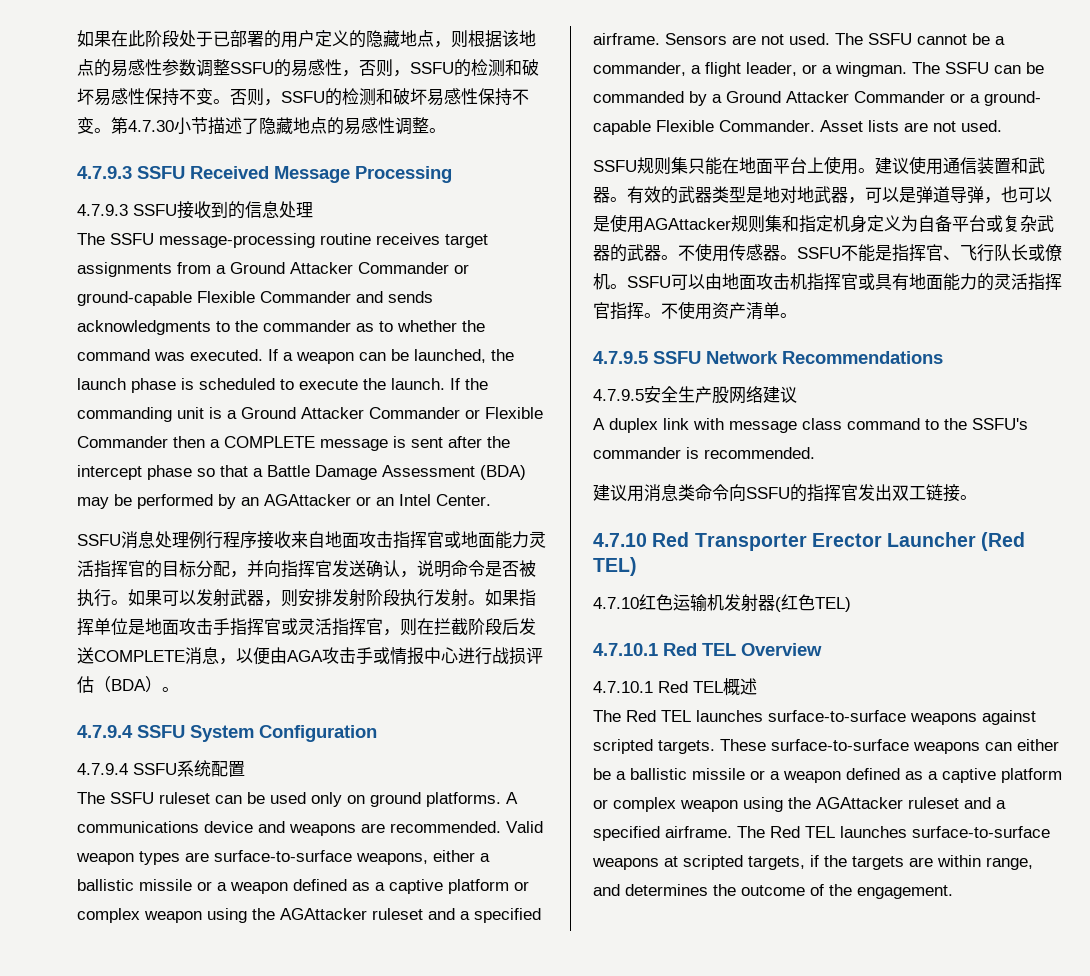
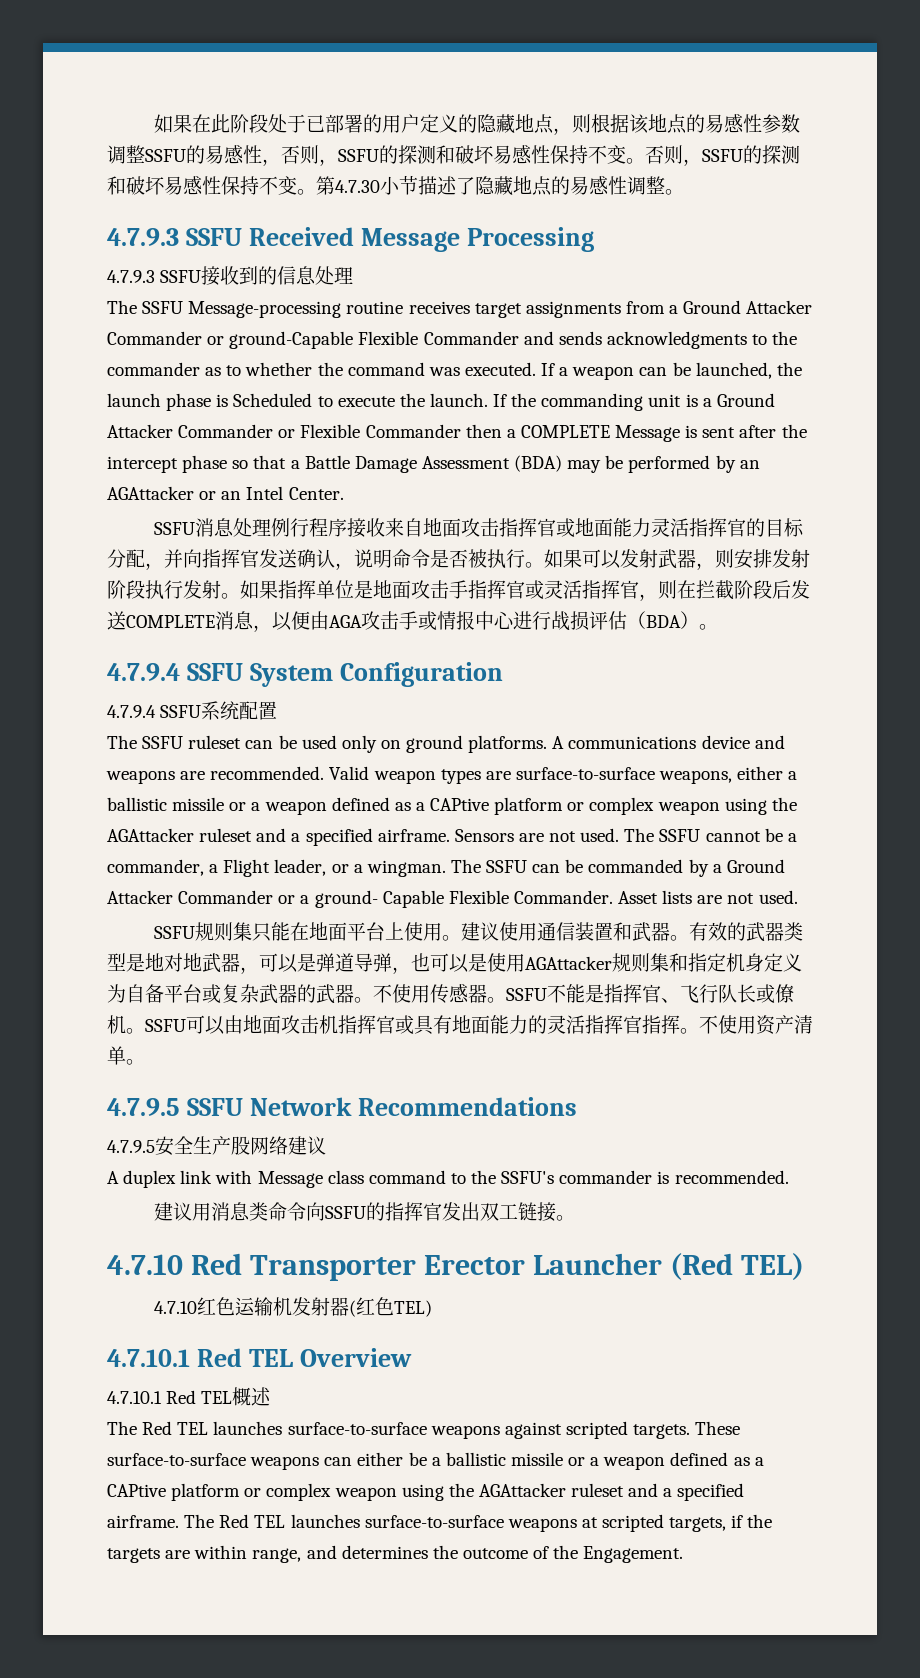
- 如果在此阶段处于已部署的用户定义的隐藏地点，则根据该地点的易感性参数调整SSFU的易感性，否则，SSFU的检测和破坏易感性保持不变。否则，SSFU的检测和破坏易感性保持不变。
+ 如果在此阶段处于已部署的用户定义的隐藏地点，则根据该地点的易感性参数调整SSFU的易感性，否则，SSFU的探测和破坏易感性保持不变。否则，SSFU的探测和破坏易感性保持不变。
- The SSFU message-processing routine receives target assignments from a Ground Attacker Commander or ground-capable Flexible Commander and sends acknowledgments to the commander as to whether the command was executed.
+ The SSFU Message-processing routine receives target assignments from a Ground Attacker Commander or ground-Capable Flexible Commander and sends acknowledgments to the commander as to whether the command was executed.
- If a weapon can be launched, the launch phase is scheduled to execute the launch.
+ If a weapon can be launched, the launch phase is Scheduled to execute the launch.
- If the commanding unit is a Ground Attacker Commander or Flexible Commander then a COMPLETE message is sent after the intercept phase so that a Battle Damage Assessment (BDA) may be performed by an AGAttacker or an Intel Center.
+ If the commanding unit is a Ground Attacker Commander or Flexible Commander then a COMPLETE Message is sent after the intercept phase so that a Battle Damage Assessment (BDA) may be performed by an AGAttacker or an Intel Center.
- Valid weapon types are surface-to-surface weapons, either a ballistic missile or a weapon defined as a captive platform or complex weapon using the AGAttacker ruleset and a specified airframe.
+ Valid weapon types are surface-to-surface weapons, either a ballistic missile or a weapon defined as a CAPtive platform or complex weapon using the AGAttacker ruleset and a specified airframe.
- The SSFU cannot be a commander, a flight leader, or a wingman.
+ The SSFU cannot be a commander, a Flight leader, or a wingman.
- The SSFU can be commanded by a Ground Attacker Commander or a ground- capable Flexible Commander.
+ The SSFU can be commanded by a Ground Attacker Commander or a ground- Capable Flexible Commander.
- A duplex link with message class command to the SSFU's commander is recommended.
+ A duplex link with Message class command to the SSFU's commander is recommended.
- These surface-to-surface weapons can either be a ballistic missile or a weapon defined as a captive platform or complex weapon using the AGAttacker ruleset and a specified airframe.
+ These surface-to-surface weapons can either be a ballistic missile or a weapon defined as a CAPtive platform or complex weapon using the AGAttacker ruleset and a specified airframe.
- The Red TEL launches surface-to-surface weapons at scripted targets, if the targets are within range, and determines the outcome of the engagement.
+ The Red TEL launches surface-to-surface weapons at scripted targets, if the targets are within range, and determines the outcome of the Engagement.

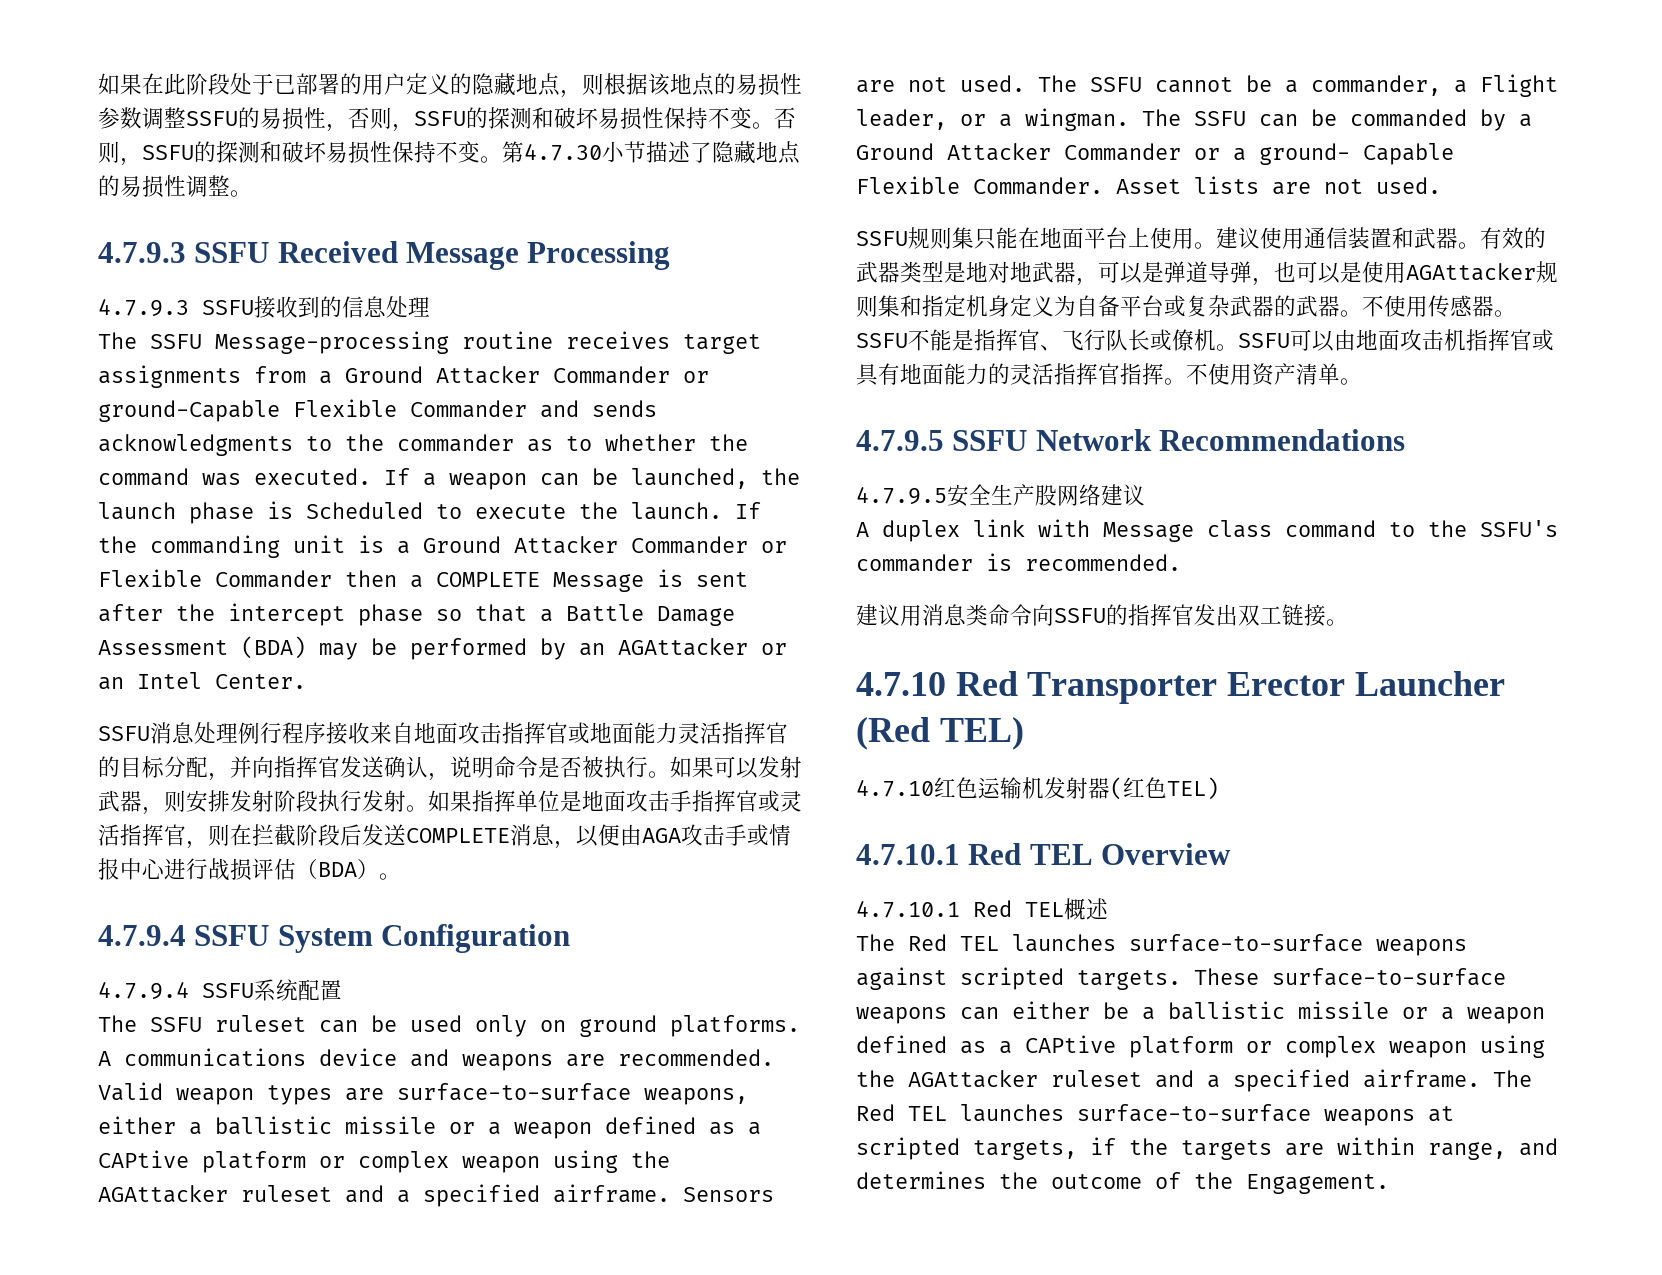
- 如果在此阶段处于已部署的用户定义的隐藏地点，则根据该地点的易感性参数调整SSFU的易感性，否则，SSFU的探测和破坏易感性保持不变。否则，SSFU的探测和破坏易感性保持不变。
+ 如果在此阶段处于已部署的用户定义的隐藏地点，则根据该地点的易损性参数调整SSFU的易损性，否则，SSFU的探测和破坏易损性保持不变。否则，SSFU的探测和破坏易损性保持不变。
- 第4.7.30小节描述了隐藏地点的易感性调整。
+ 第4.7.30小节描述了隐藏地点的易损性调整。

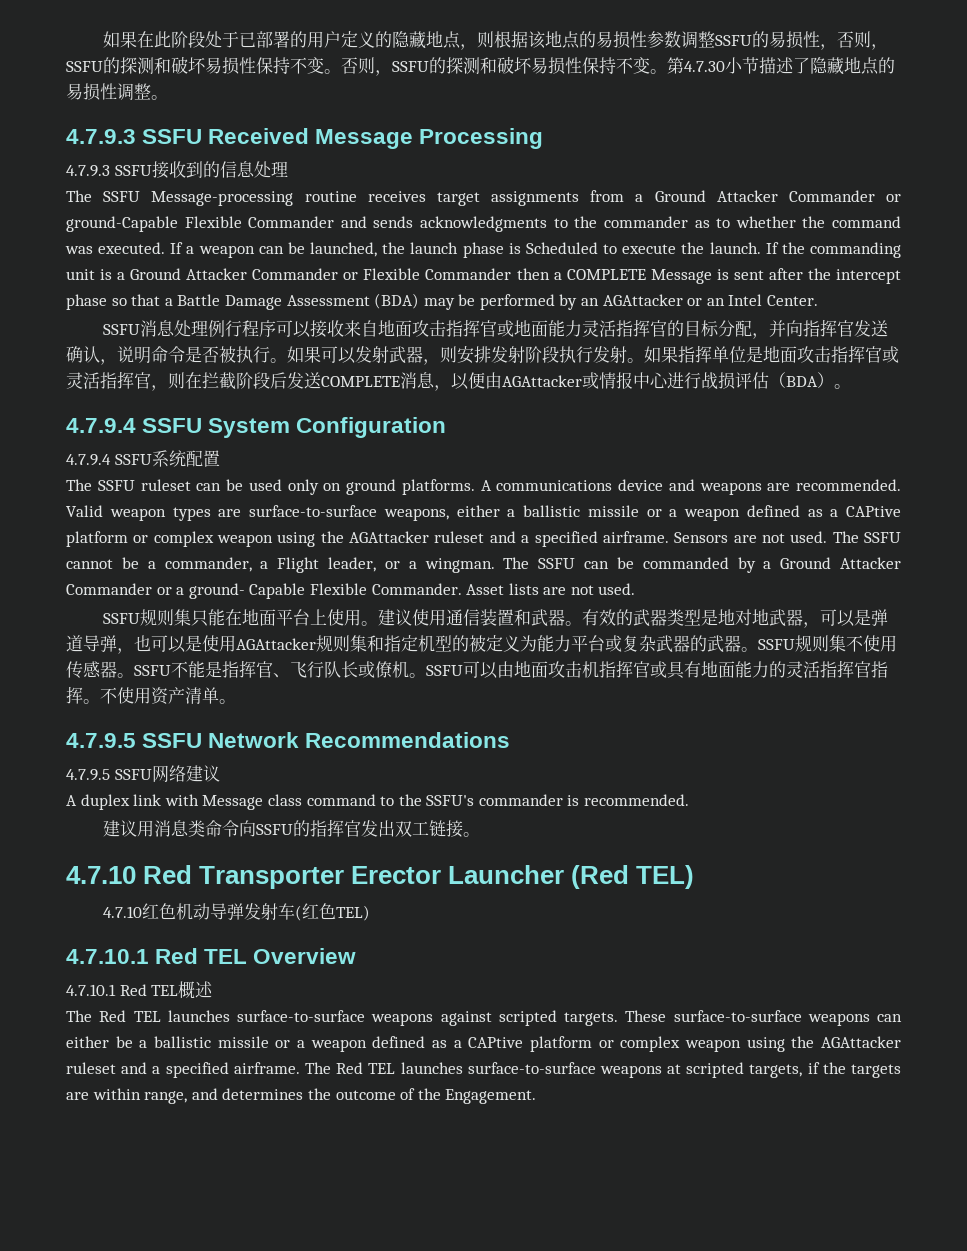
- SSFU消息处理例行程序接收来自地面攻击指挥官或地面能力灵活指挥官的目标分配，并向指挥官发送确认，说明命令是否被执行。
+ SSFU消息处理例行程序可以接收来自地面攻击指挥官或地面能力灵活指挥官的目标分配，并向指挥官发送确认，说明命令是否被执行。
- 如果指挥单位是地面攻击手指挥官或灵活指挥官，则在拦截阶段后发送COMPLETE消息，以便由AGA攻击手或情报中心进行战损评估（BDA）。
+ 如果指挥单位是地面攻击指挥官或灵活指挥官，则在拦截阶段后发送COMPLETE消息，以便由AGAttacker或情报中心进行战损评估（BDA）。
- 有效的武器类型是地对地武器，可以是弹道导弹，也可以是使用AGAttacker规则集和指定机身定义为自备平台或复杂武器的武器。
+ 有效的武器类型是地对地武器，可以是弹道导弹，也可以是使用AGAttacker规则集和指定机型的被定义为能力平台或复杂武器的武器。
- 不使用传感器。
+ SSFU规则集不使用传感器。
- 4.7.9.5安全生产股网络建议
+ 4.7.9.5 SSFU网络建议
- 4.7.10红色运输机发射器(红色TEL)
+ 4.7.10红色机动导弹发射车(红色TEL)

